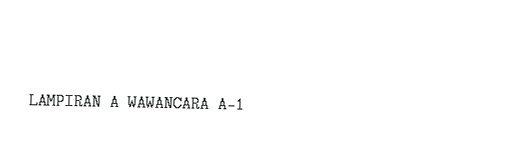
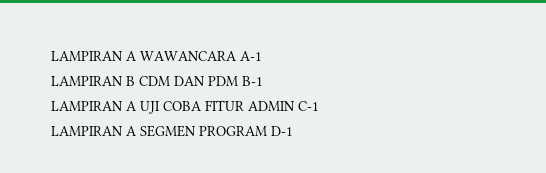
+ LAMPIRAN B CDM DAN PDM B-1
+ LAMPIRAN A UJI COBA FITUR ADMIN C-1
+ LAMPIRAN A SEGMEN PROGRAM D-1

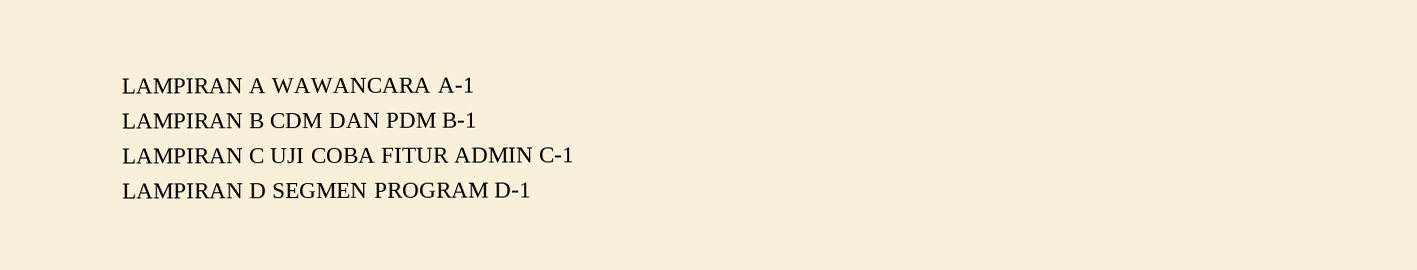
- LAMPIRAN A UJI COBA FITUR ADMIN C-1
+ LAMPIRAN C UJI COBA FITUR ADMIN C-1
- LAMPIRAN A SEGMEN PROGRAM D-1
+ LAMPIRAN D SEGMEN PROGRAM D-1

